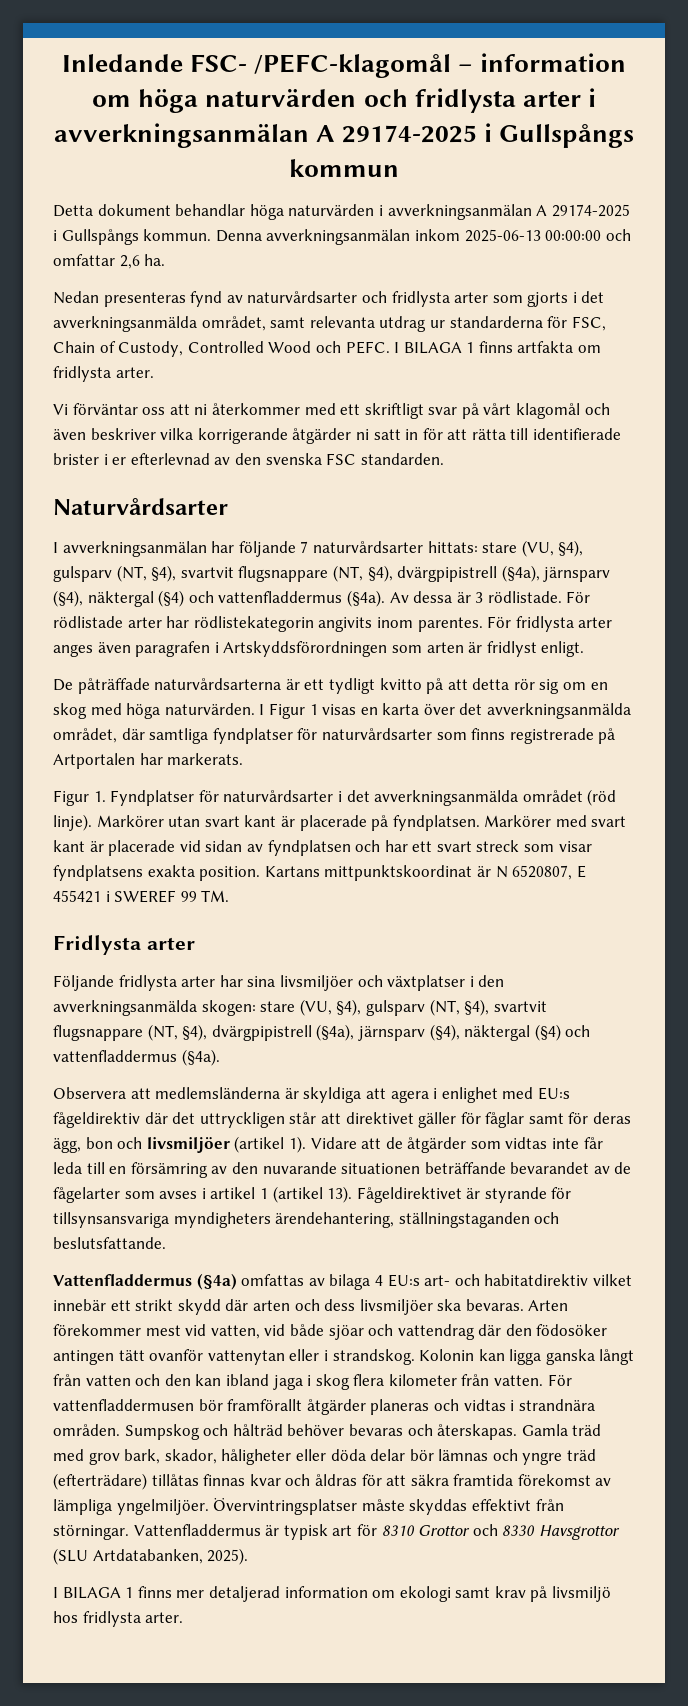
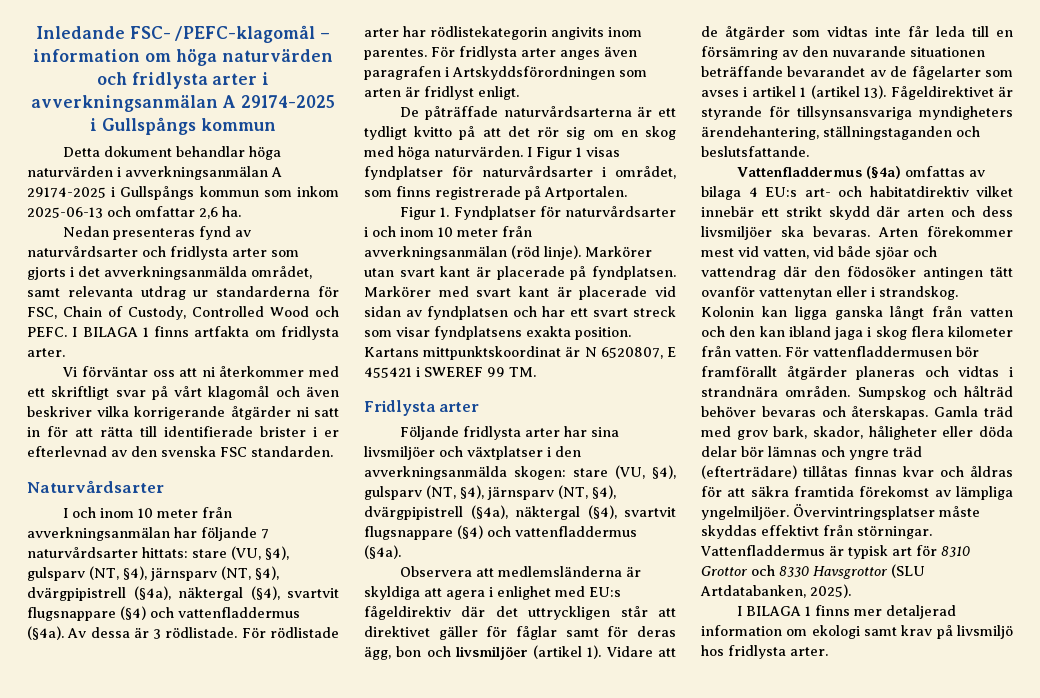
- Detta dokument behandlar höga naturvärden i avverkningsanmälan A 29174-2025 i Gullspångs kommun. Denna avverkningsanmälan inkom 2025-06-13 00:00:00 och omfattar 2,6 ha.
+ Detta dokument behandlar höga naturvärden i avverkningsanmälan A 29174-2025 i Gullspångs kommun som inkom 2025-06-13 och omfattar 2,6 ha.
- I avverkningsanmälan har följande 7 naturvårdsarter hittats: stare (VU, §4), gulsparv (NT, §4), svartvit flugsnappare (NT, §4), dvärgpipistrell (§4a), järnsparv (§4), näktergal (§4) och vattenfladdermus (§4a).
+ I och inom 10 meter från avverkningsanmälan har följande 7 naturvårdsarter hittats: stare (VU, §4), gulsparv (NT, §4), järnsparv (NT, §4), dvärgpipistrell (§4a), näktergal (§4), svartvit flugsnappare (§4) och vattenfladdermus (§4a).
- De påträffade naturvårdsarterna är ett tydligt kvitto på att detta rör sig om en skog med höga naturvärden.
+ De påträffade naturvårdsarterna är ett tydligt kvitto på att det rör sig om en skog med höga naturvärden.
- I Figur 1 visas en karta över det avverkningsanmälda området, där samtliga fyndplatser för naturvårdsarter som finns registrerade på Artportalen har markerats.
+ I Figur 1 visas fyndplatser för naturvårdsarter i området, som finns registrerade på Artportalen.
- Figur 1. Fyndplatser för naturvårdsarter i det avverkningsanmälda området (röd linje).
+ Figur 1. Fyndplatser för naturvårdsarter i och inom 10 meter från avverkningsanmälan (röd linje).
- Följande fridlysta arter har sina livsmiljöer och växtplatser i den avverkningsanmälda skogen: stare (VU, §4), gulsparv (NT, §4), svartvit flugsnappare (NT, §4), dvärgpipistrell (§4a), järnsparv (§4), näktergal (§4) och vattenfladdermus (§4a).
+ Följande fridlysta arter har sina livsmiljöer och växtplatser i den avverkningsanmälda skogen: stare (VU, §4), gulsparv (NT, §4), järnsparv (NT, §4), dvärgpipistrell (§4a), näktergal (§4), svartvit flugsnappare (§4) och vattenfladdermus (§4a).

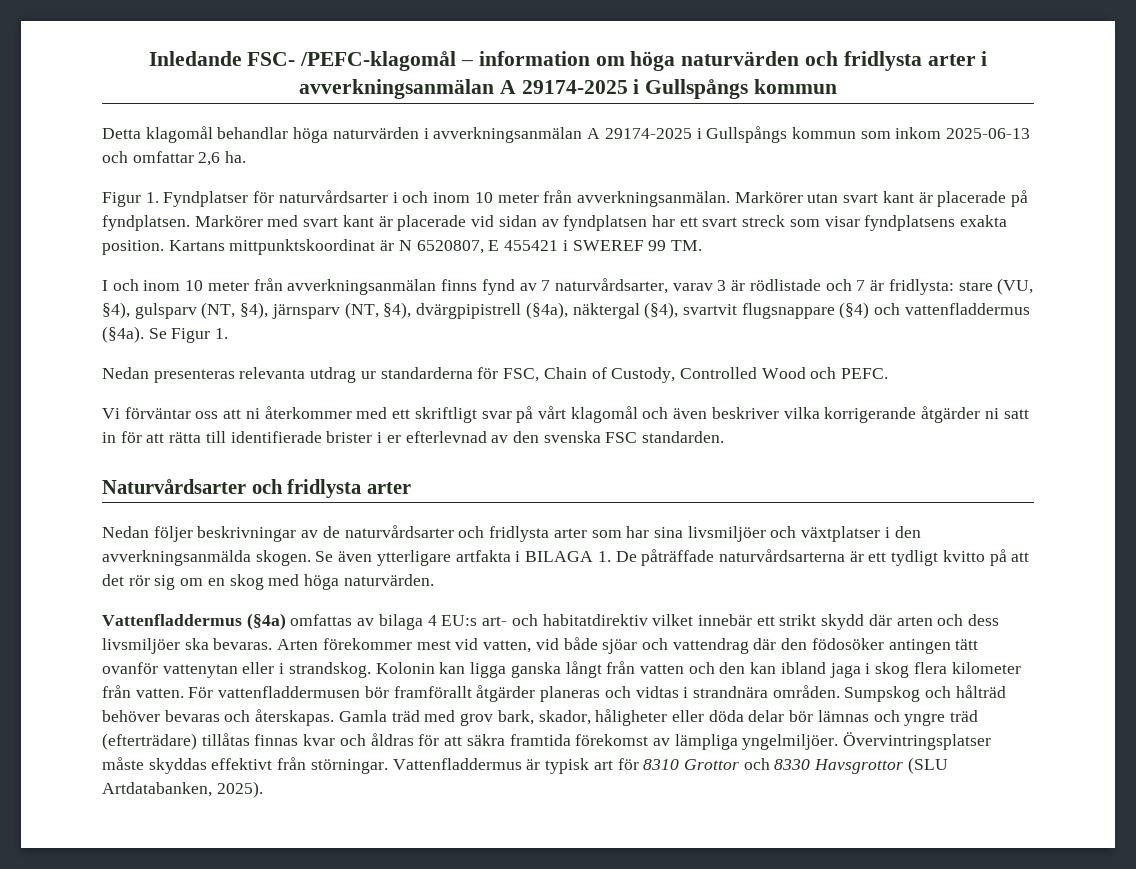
- Detta dokument behandlar höga naturvärden i avverkningsanmälan A 29174-2025 i Gullspångs kommun som inkom 2025-06-13 och omfattar 2,6 ha.
+ Detta klagomål behandlar höga naturvärden i avverkningsanmälan A 29174-2025 i Gullspångs kommun som inkom 2025-06-13 och omfattar 2,6 ha.
- Nedan presenteras fynd av naturvårdsarter och fridlysta arter som gjorts i det avverkningsanmälda området, samt relevanta utdrag ur standarderna för FSC, Chain of Custody, Controlled Wood och PEFC. I BILAGA 1 finns artfakta om fridlysta arter.
+ Figur 1. Fyndplatser för naturvårdsarter i och inom 10 meter från avverkningsanmälan. Markörer utan svart kant är placerade på fyndplatsen. Markörer med svart kant är placerade vid sidan av fyndplatsen har ett svart streck som visar fyndplatsens exakta position. Kartans mittpunktskoordinat är N 6520807, E 455421 i SWEREF 99 TM.
+ I och inom 10 meter från avverkningsanmälan finns fynd av 7 naturvårdsarter, varav 3 är rödlistade och 7 är fridlysta: stare (VU, §4), gulsparv (NT, §4), järnsparv (NT, §4), dvärgpipistrell (§4a), näktergal (§4), svartvit flugsnappare (§4) och vattenfladdermus (§4a). Se Figur 1.
+ Nedan presenteras relevanta utdrag ur standarderna för FSC, Chain of Custody, Controlled Wood och PEFC.
- Naturvårdsarter
- I och inom 10 meter från avverkningsanmälan har följande 7 naturvårdsarter hittats: stare (VU, §4), gulsparv (NT, §4), järnsparv (NT, §4), dvärgpipistrell (§4a), näktergal (§4), svartvit flugsnappare (§4) och vattenfladdermus (§4a). Av dessa är 3 rödlistade. För rödlistade arter har rödlistekategorin angivits inom parentes. För fridlysta arter anges även paragrafen i Artskyddsförordningen som arten är fridlyst enligt.
- De påträffade naturvårdsarterna är ett tydligt kvitto på att det rör sig om en skog med höga naturvärden. I Figur 1 visas fyndplatser för naturvårdsarter i området, som finns registrerade på Artportalen.
- Figur 1. Fyndplatser för naturvårdsarter i och inom 10 meter från avverkningsanmälan (röd linje). Markörer utan svart kant är placerade på fyndplatsen. Markörer med svart kant är placerade vid sidan av fyndplatsen och har ett svart streck som visar fyndplatsens exakta position. Kartans mittpunktskoordinat är N 6520807, E 455421 i SWEREF 99 TM.
- Fridlysta arter
- Följande fridlysta arter har sina livsmiljöer och växtplatser i den avverkningsanmälda skogen: stare (VU, §4), gulsparv (NT, §4), järnsparv (NT, §4), dvärgpipistrell (§4a), näktergal (§4), svartvit flugsnappare (§4) och vattenfladdermus (§4a).
- Observera att medlemsländerna är skyldiga att agera i enlighet med EU:s fågeldirektiv där det uttryckligen står att direktivet gäller för fåglar samt för deras ägg, bon och livsmiljöer (artikel 1). Vidare att de åtgärder som vidtas inte får leda till en försämring av den nuvarande situationen beträffande bevarandet av de fågelarter som avses i artikel 1 (artikel 13). Fågeldirektivet är styrande för tillsynsansvariga myndigheters ärendehantering, ställningstaganden och beslutsfattande.
+ Naturvårdsarter och fridlysta arter
+ Nedan följer beskrivningar av de naturvårdsarter och fridlysta arter som har sina livsmiljöer och växtplatser i den avverkningsanmälda skogen. Se även ytterligare artfakta i BILAGA 1. De påträffade naturvårdsarterna är ett tydligt kvitto på att det rör sig om en skog med höga naturvärden.
- I BILAGA 1 finns mer detaljerad information om ekologi samt krav på livsmiljö hos fridlysta arter.

